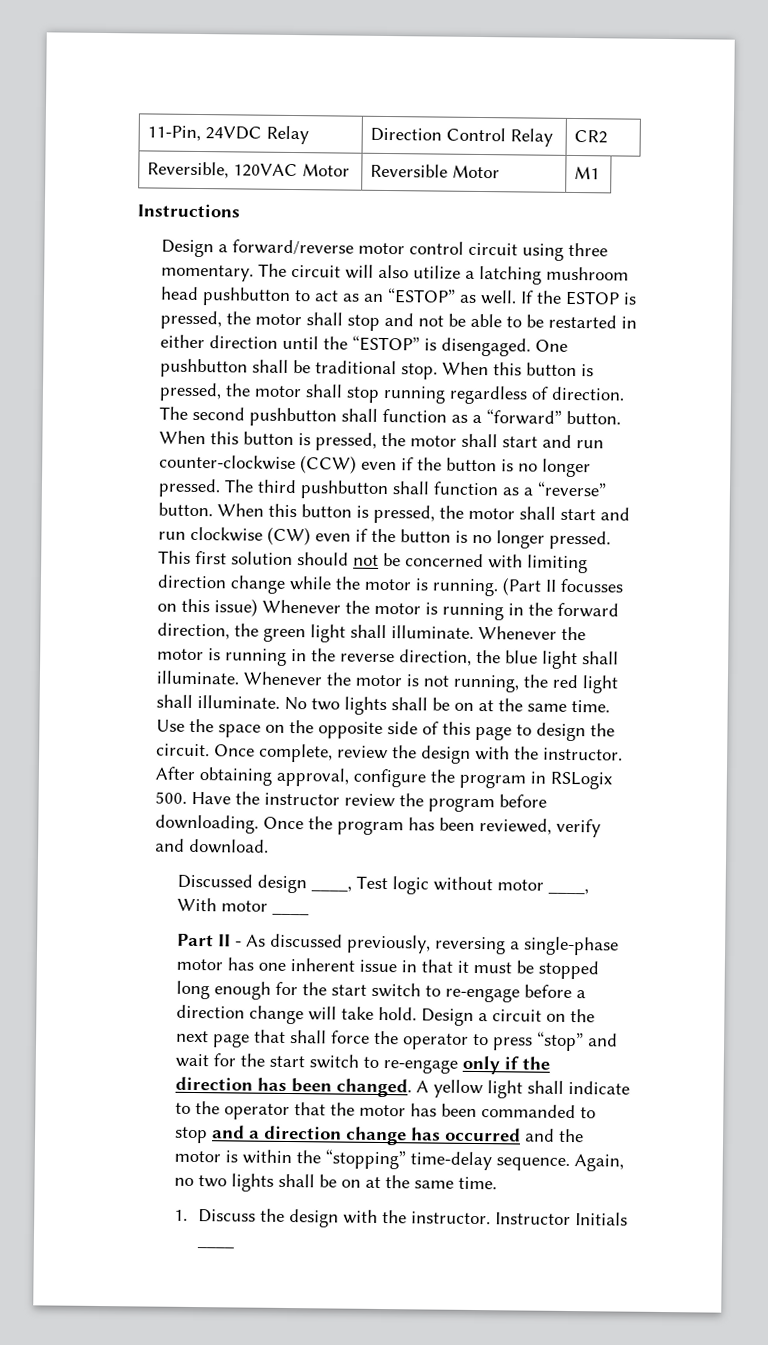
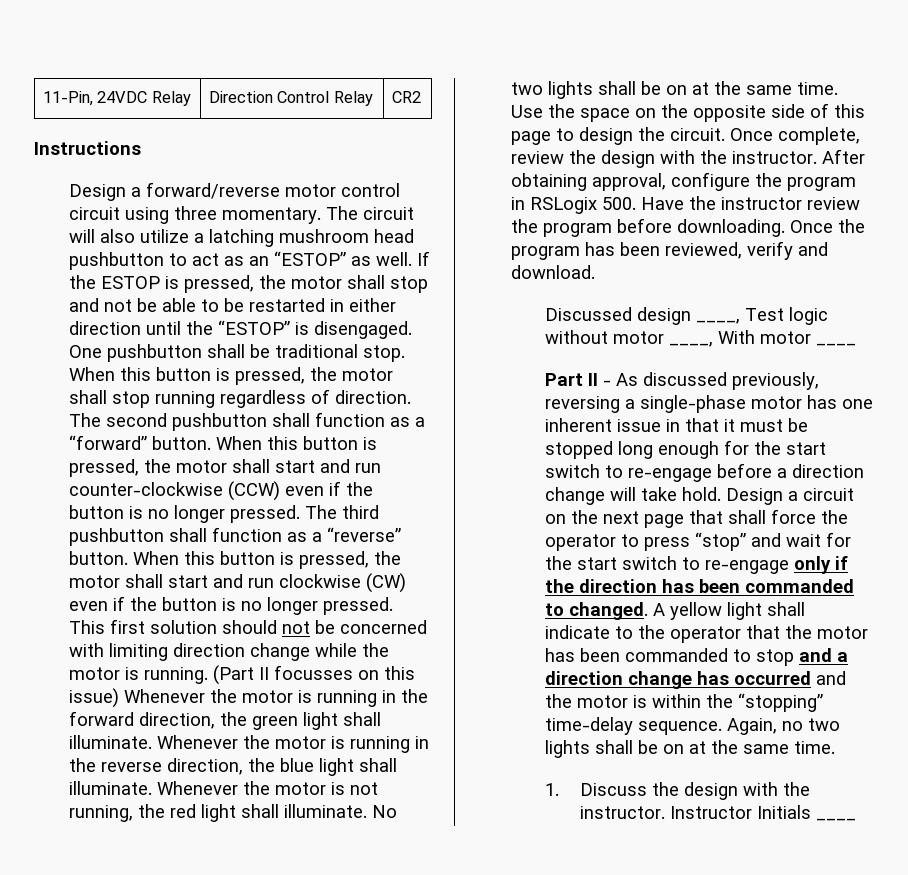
- Reversible, 120VAC Motor | Reversible Motor | M1
- Design a circuit on the next page that shall force the operator to press “stop” and wait for the start switch to re-engage only if the direction has been changed.
+ Design a circuit on the next page that shall force the operator to press “stop” and wait for the start switch to re-engage only if the direction has been commanded to changed.

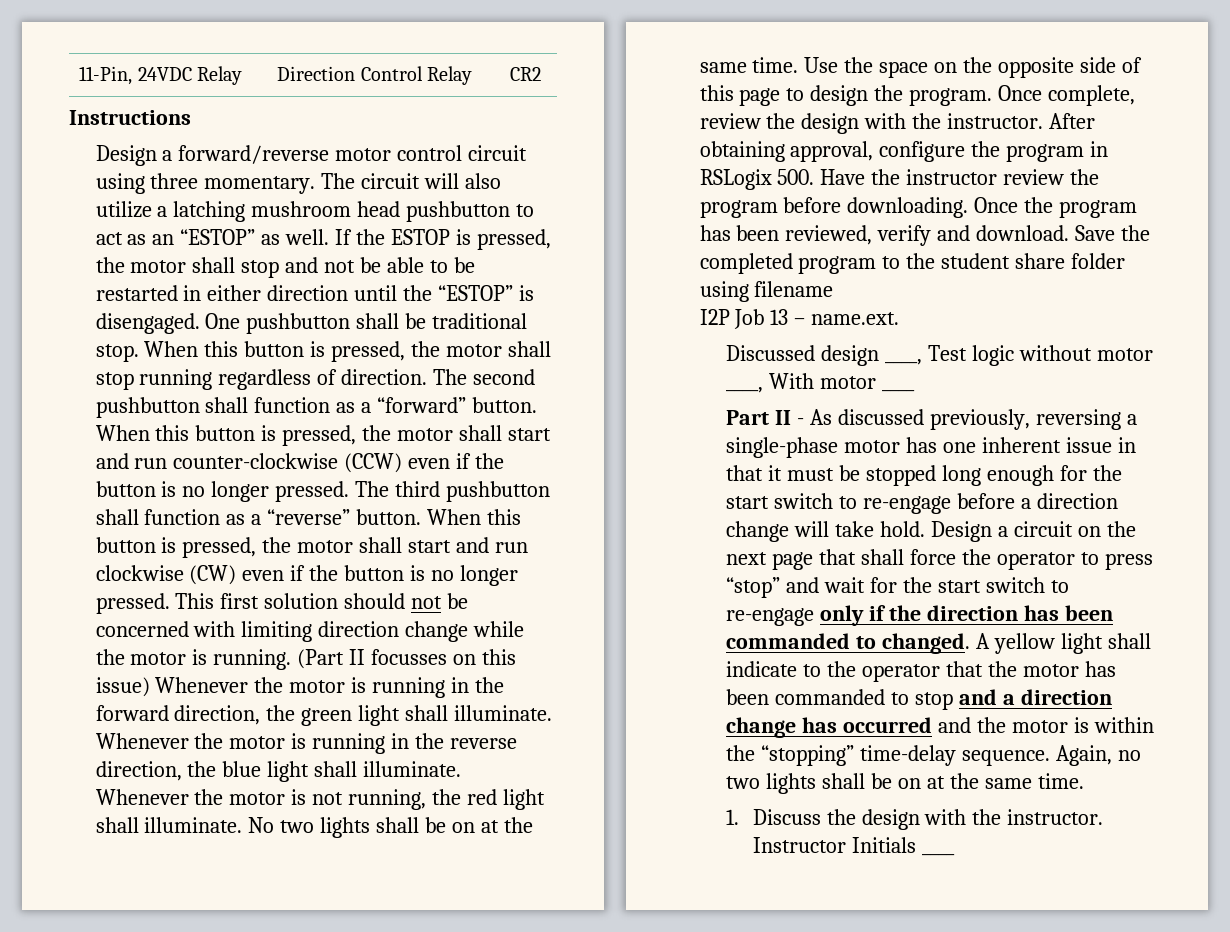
- Use the space on the opposite side of this page to design the circuit.
+ Use the space on the opposite side of this page to design the program.
+ Save the completed program to the student share folder using filename
+ I2P Job 13 – name.ext.

